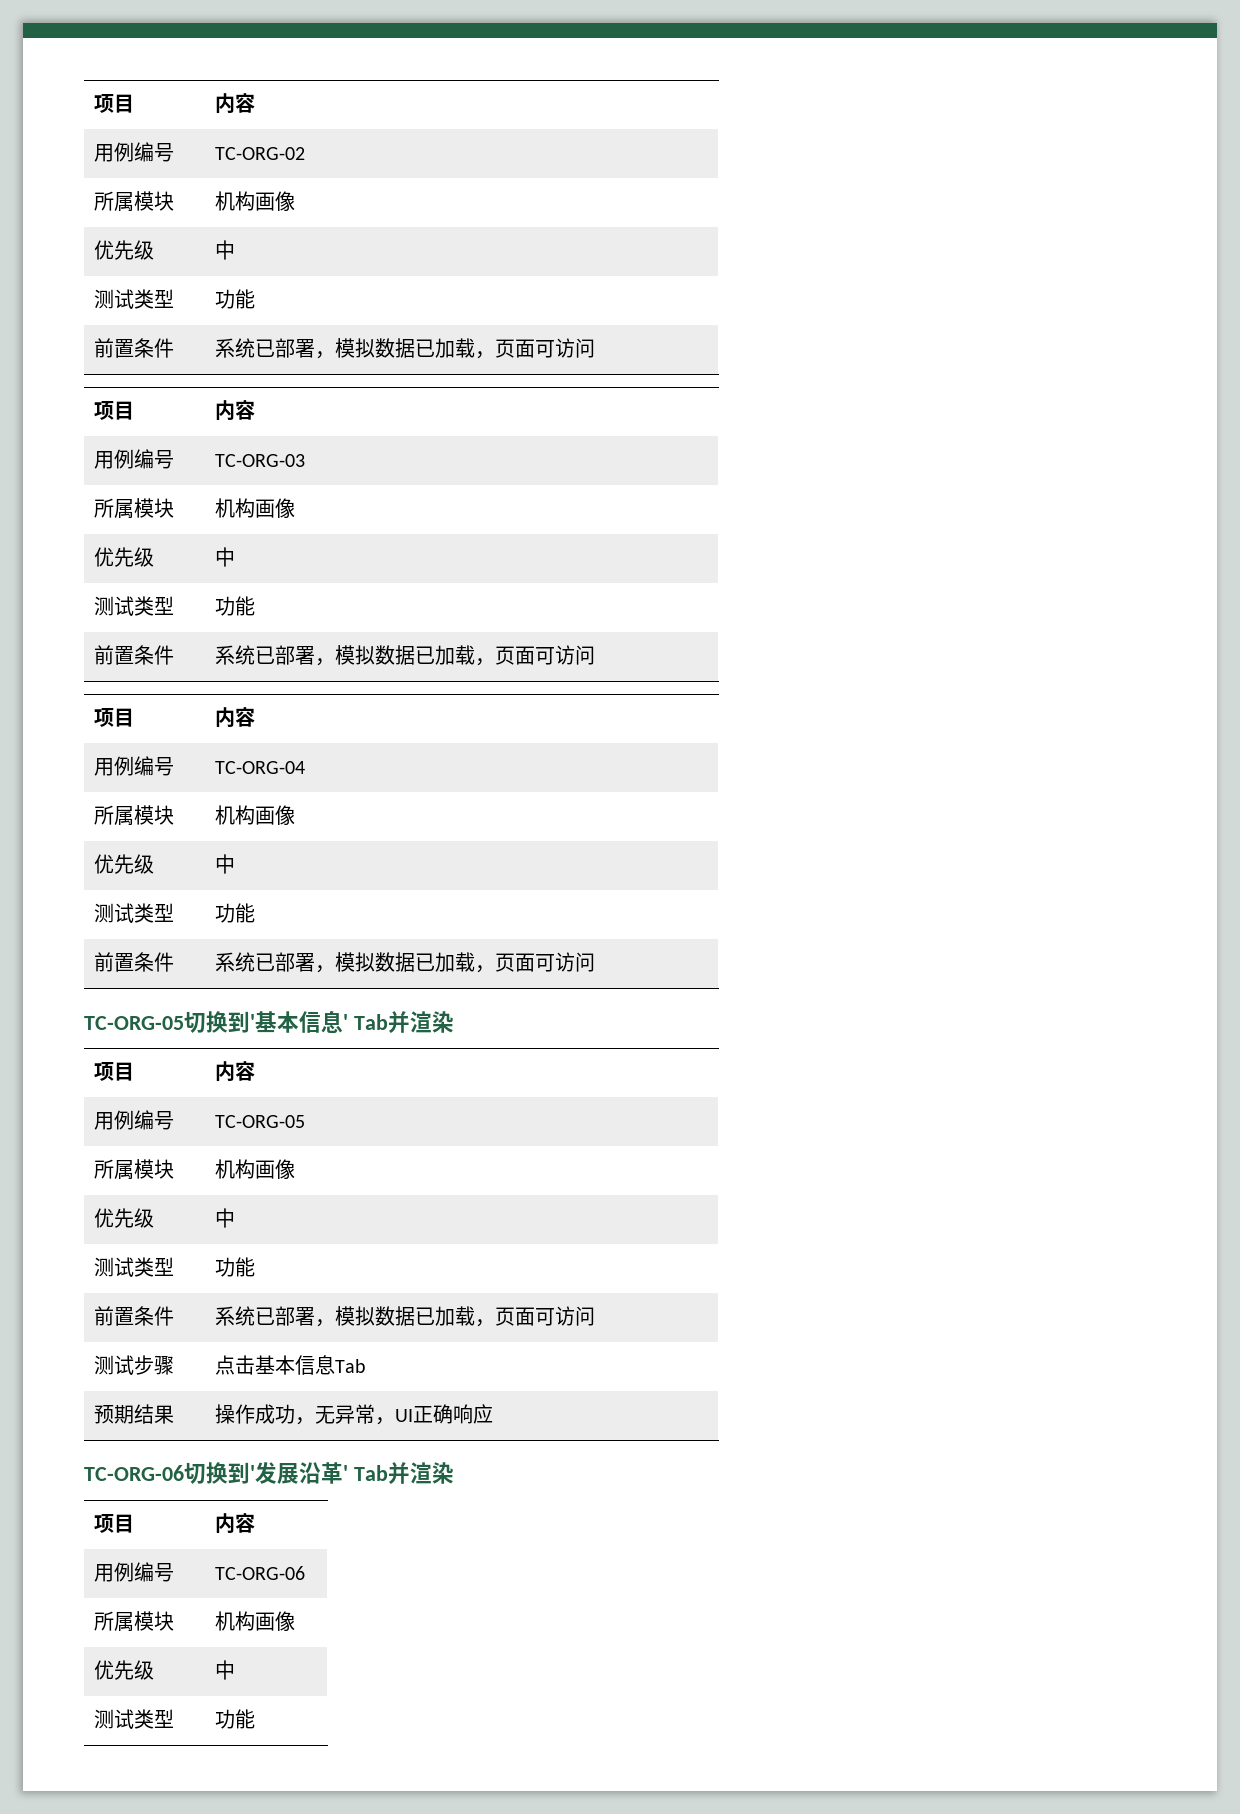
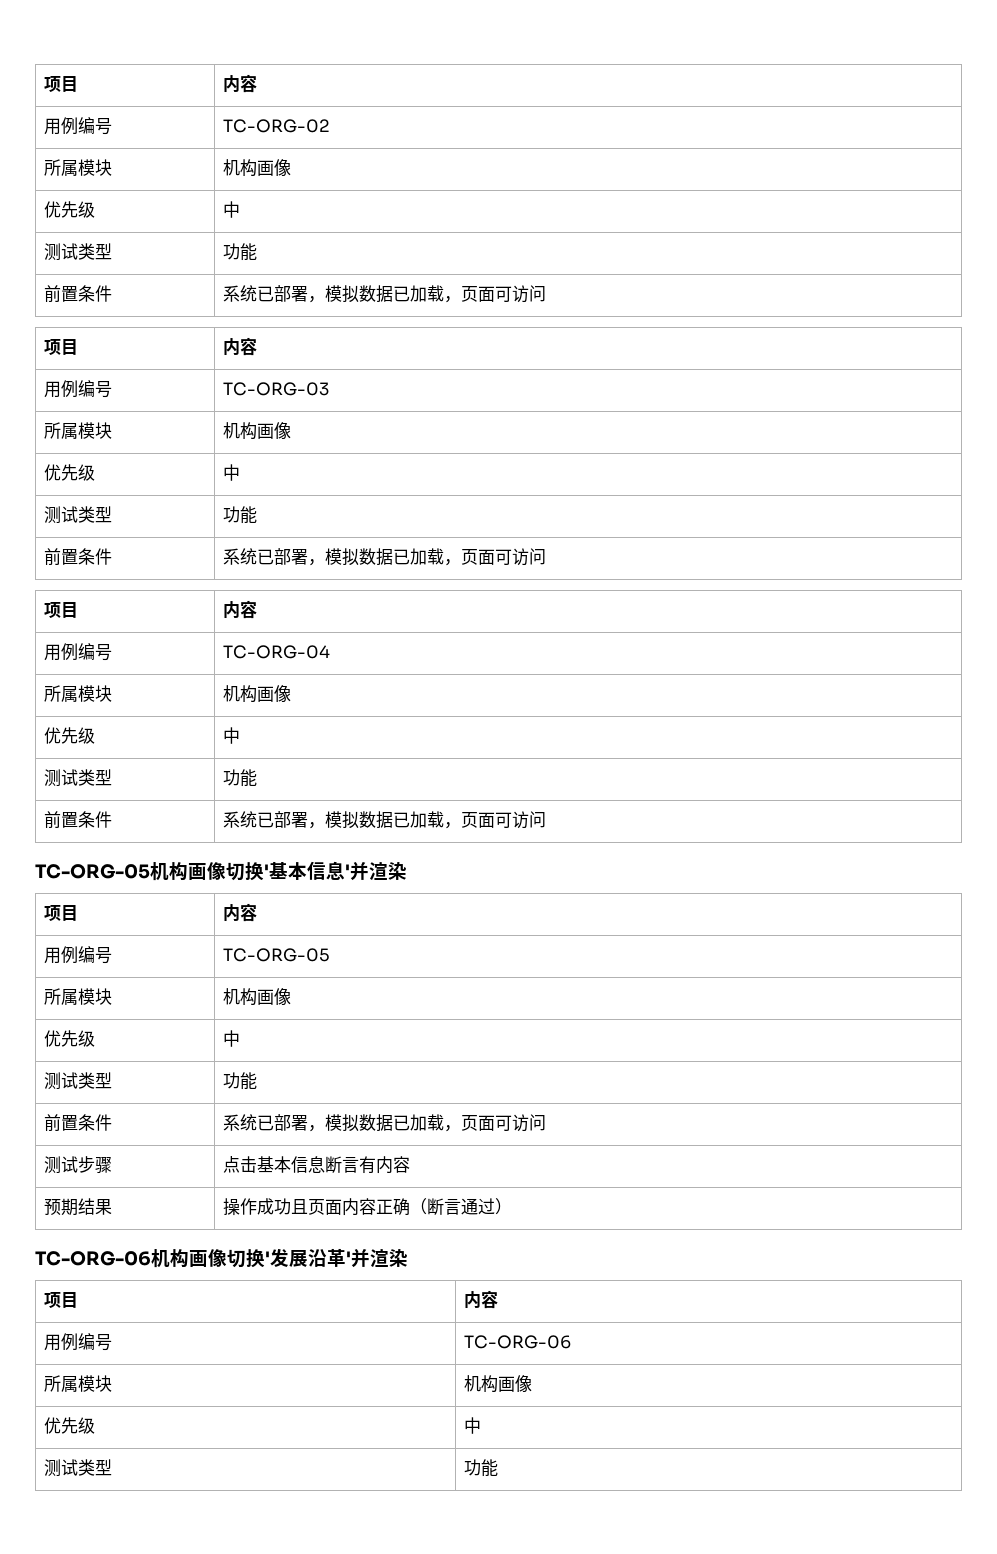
- TC-ORG-05切换到'基本信息' Tab并渲染
+ TC-ORG-05机构画像切换'基本信息'并渲染
- 测试步骤 | 点击基本信息Tab
+ 测试步骤 | 点击基本信息断言有内容
- 预期结果 | 操作成功，无异常，UI正确响应
- TC-ORG-06切换到'发展沿革' Tab并渲染
+ 预期结果 | 操作成功且页面内容正确（断言通过）
+ TC-ORG-06机构画像切换'发展沿革'并渲染

